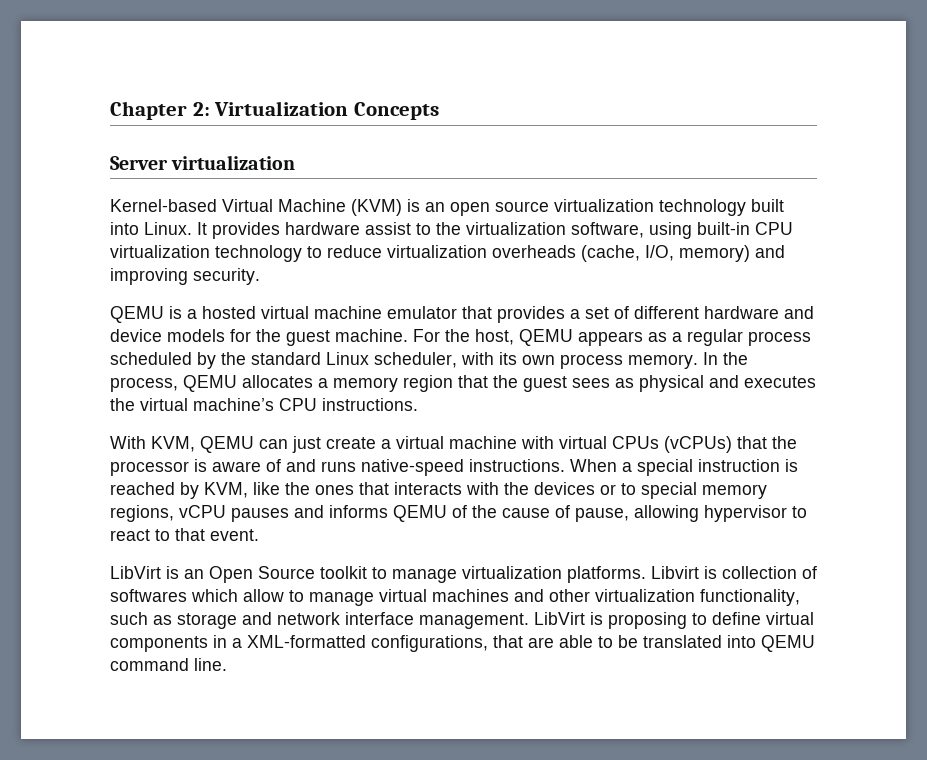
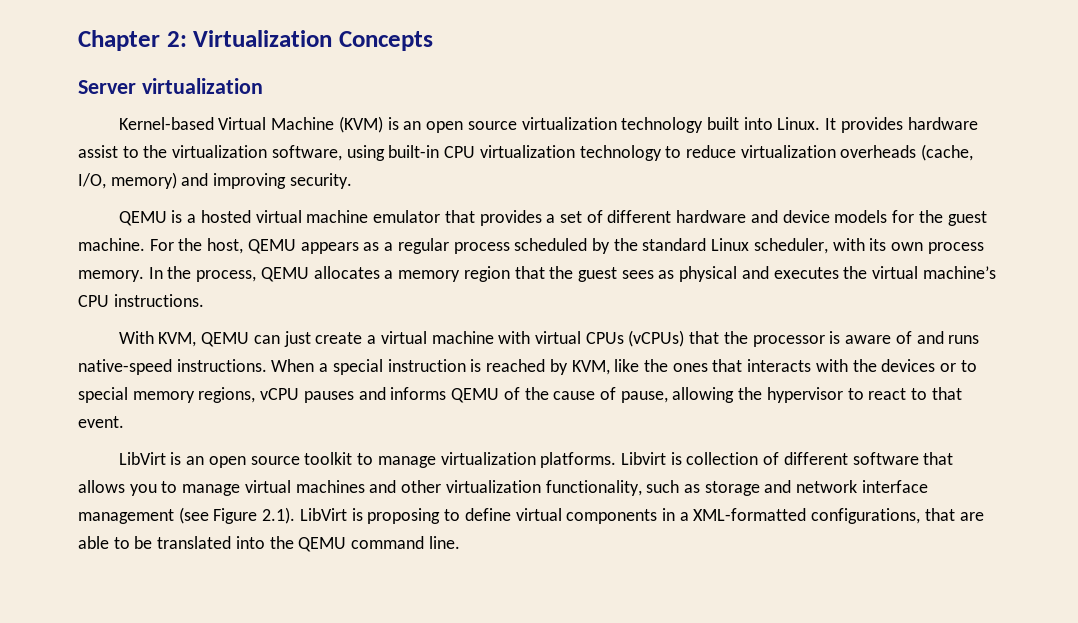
- When a special instruction is reached by KVM, like the ones that interacts with the devices or to special memory regions, vCPU pauses and informs QEMU of the cause of pause, allowing hypervisor to react to that event.
+ When a special instruction is reached by KVM, like the ones that interacts with the devices or to special memory regions, vCPU pauses and informs QEMU of the cause of pause, allowing the hypervisor to react to that event.
- LibVirt is an Open Source toolkit to manage virtualization platforms.
+ LibVirt is an open source toolkit to manage virtualization platforms.
- Libvirt is collection of softwares which allow to manage virtual machines and other virtualization functionality, such as storage and network interface management. LibVirt is proposing to define virtual components in a XML-formatted configurations, that are able to be translated into QEMU command line.
+ Libvirt is collection of different software that allows you to manage virtual machines and other virtualization functionality, such as storage and network interface management (see Figure 2.1). LibVirt is proposing to define virtual components in a XML-formatted configurations, that are able to be translated into the QEMU command line.

